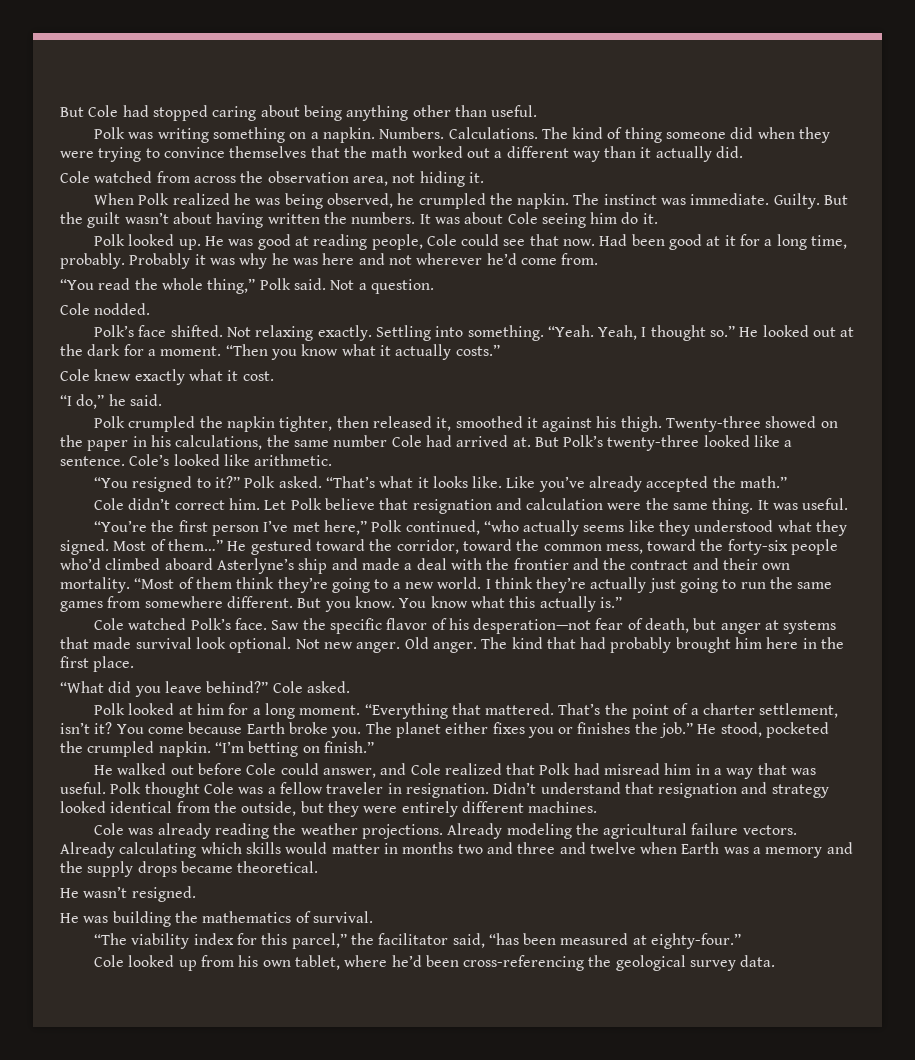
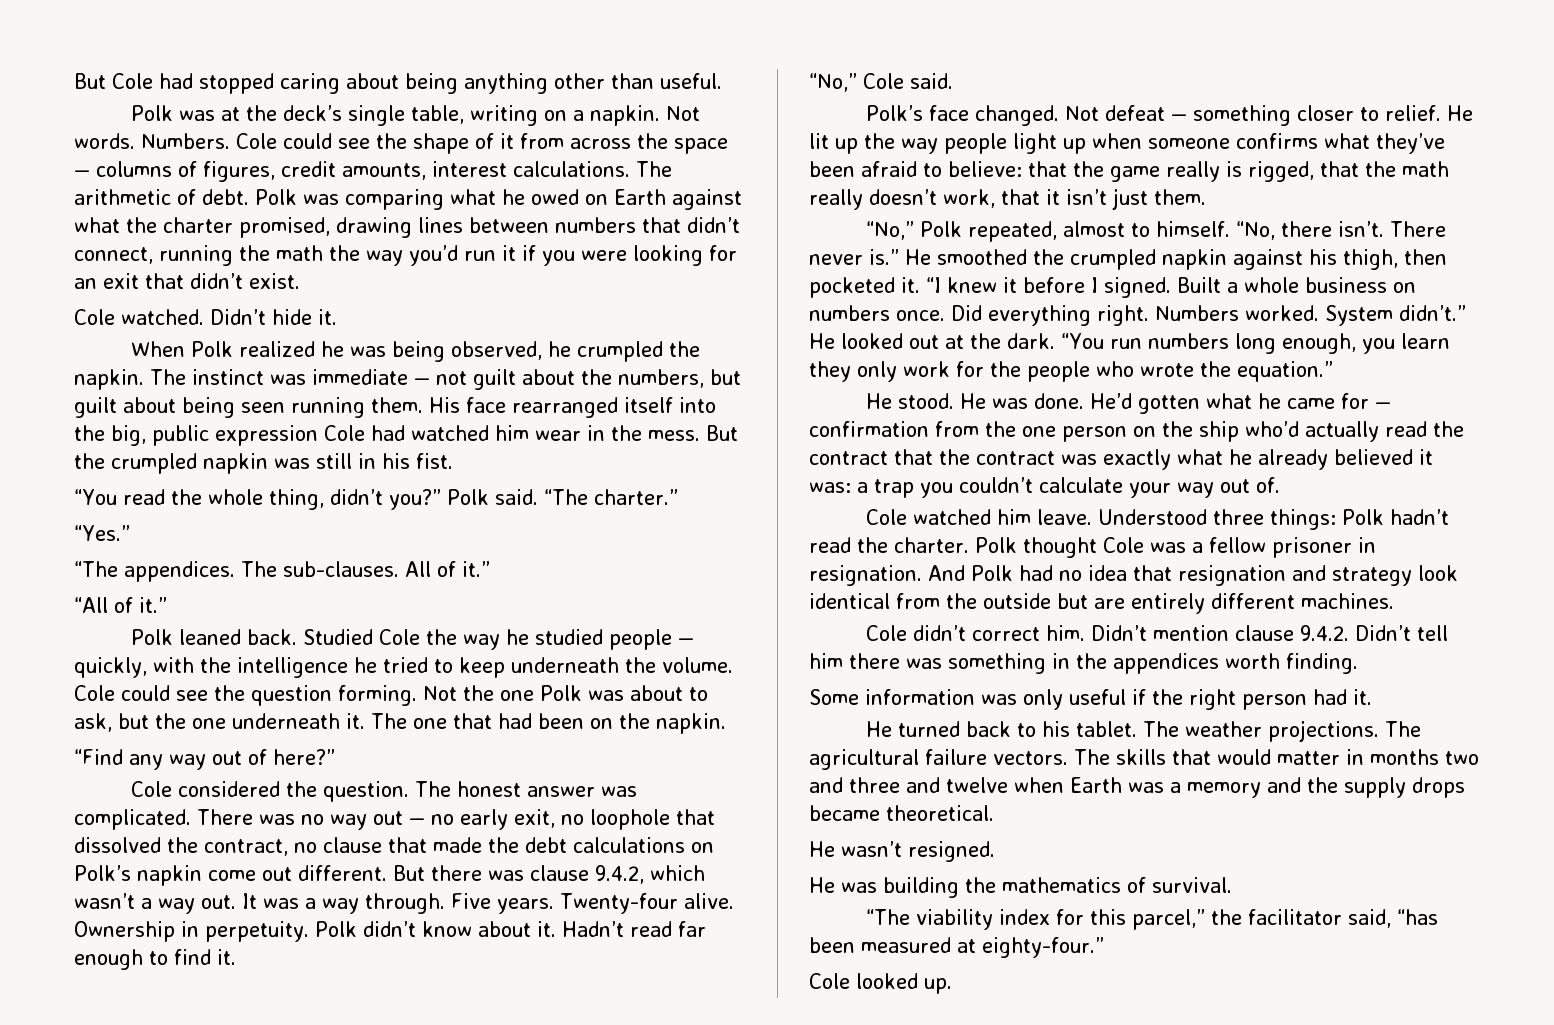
- Polk was writing something on a napkin. Numbers. Calculations. The kind of thing someone did when they were trying to convince themselves that the math worked out a different way than it actually did.
- Cole watched from across the observation area, not hiding it.
+ Polk was at the deck’s single table, writing on a napkin. Not words. Numbers. Cole could see the shape of it from across the space — columns of figures, credit amounts, interest calculations. The arithmetic of debt. Polk was comparing what he owed on Earth against what the charter promised, drawing lines between numbers that didn’t connect, running the math the way you’d run it if you were looking for an exit that didn’t exist.
+ Cole watched. Didn’t hide it.
- The instinct was immediate. Guilty. But the guilt wasn’t about having written the numbers. It was about Cole seeing him do it.
- Polk looked up. He was good at reading people, Cole could see that now. Had been good at it for a long time, probably. Probably it was why he was here and not wherever he’d come from.
- “You read the whole thing,” Polk said. Not a question.
- Cole nodded.
- Polk’s face shifted. Not relaxing exactly. Settling into something. “Yeah. Yeah, I thought so.”
+ The instinct was immediate — not guilt about the numbers, but guilt about being seen running them. His face rearranged itself into the big, public expression Cole had watched him wear in the mess. But the crumpled napkin was still in his fist.
+ “You read the whole thing, didn’t you?” Polk said. “The charter.”
+ “Yes.”
+ “The appendices. The sub-clauses. All of it.”
+ “All of it.”
+ Polk leaned back. Studied Cole the way he studied people — quickly, with the intelligence he tried to keep underneath the volume. Cole could see the question forming. Not the one Polk was about to ask, but the one underneath it. The one that had been on the napkin.
+ “Find any way out of here?”
+ Cole considered the question. The honest answer was complicated. There was no way out — no early exit, no loophole that dissolved the contract, no clause that made the debt calculations on Polk’s napkin come out different. But there was clause 9.4.2, which wasn’t a way out. It was a way through. Five years. Twenty-four alive. Ownership in perpetuity. Polk didn’t know about it. Hadn’t read far enough to find it.
+ “No,” Cole said.
+ Polk’s face changed. Not defeat — something closer to relief. He lit up the way people light up when someone confirms what they’ve been afraid to believe: that the game really is rigged, that the math really doesn’t work, that it isn’t just them.
+ “No,” Polk repeated, almost to himself. “No, there isn’t. There never is.” He smoothed the crumpled napkin against his thigh, then pocketed it. “I knew it before I signed. Built a whole business on numbers once. Did everything right. Numbers worked. System didn’t.”
- He looked out at the dark for a moment. “Then you know what it actually costs.”
- Cole knew exactly what it cost.
- “I do,” he said.
- Polk crumpled the napkin tighter, then released it, smoothed it against his thigh. Twenty-three showed on the paper in his calculations, the same number Cole had arrived at. But Polk’s twenty-three looked like a sentence. Cole’s looked like arithmetic.
- “You resigned to it?” Polk asked. “That’s what it looks like. Like you’ve already accepted the math.”
- Cole didn’t correct him. Let Polk believe that resignation and calculation were the same thing. It was useful.
- “You’re the first person I’ve met here,” Polk continued, “who actually seems like they understood what they signed. Most of them…” He gestured toward the corridor, toward the common mess, toward the forty-six people who’d climbed aboard Asterlyne’s ship and made a deal with the frontier and the contract and their own mortality. “Most of them think they’re going to a new world. I think they’re actually just going to run the same games from somewhere different. But you know. You know what this actually is.”
- Cole watched Polk’s face. Saw the specific flavor of his desperation—not fear of death, but anger at systems that made survival look optional. Not new anger. Old anger. The kind that had probably brought him here in the first place.
- “What did you leave behind?” Cole asked.
- Polk looked at him for a long moment. “Everything that mattered. That’s the point of a charter settlement, isn’t it? You come because Earth broke you. The planet either fixes you or finishes the job.” He stood, pocketed the crumpled napkin. “I’m betting on finish.”
- He walked out before Cole could answer, and Cole realized that Polk had misread him in a way that was useful.
+ He looked out at the dark. “You run numbers long enough, you learn they only work for the people who wrote the equation.”
+ He stood. He was done. He’d gotten what he came for — confirmation from the one person on the ship who’d actually read the contract that the contract was exactly what he already believed it was: a trap you couldn’t calculate your way out of.
+ Cole watched him leave. Understood three things: Polk hadn’t read the charter.
- Polk thought Cole was a fellow traveler in resignation.
+ Polk thought Cole was a fellow prisoner in resignation.
- Didn’t understand that resignation and strategy looked identical from the outside, but they were entirely different machines.
+ And Polk had no idea that resignation and strategy look identical from the outside but are entirely different machines.
- Cole was already reading the weather projections. Already modeling the agricultural failure vectors. Already calculating which skills would matter in months two and three and twelve when Earth was a memory and the supply drops became theoretical.
+ Cole didn’t correct him. Didn’t mention clause 9.4.2. Didn’t tell him there was something in the appendices worth finding.
+ Some information was only useful if the right person had it.
+ He turned back to his tablet. The weather projections. The agricultural failure vectors. The skills that would matter in months two and three and twelve when Earth was a memory and the supply drops became theoretical.
- Cole looked up from his own tablet, where he’d been cross-referencing the geological survey data.
+ Cole looked up.

